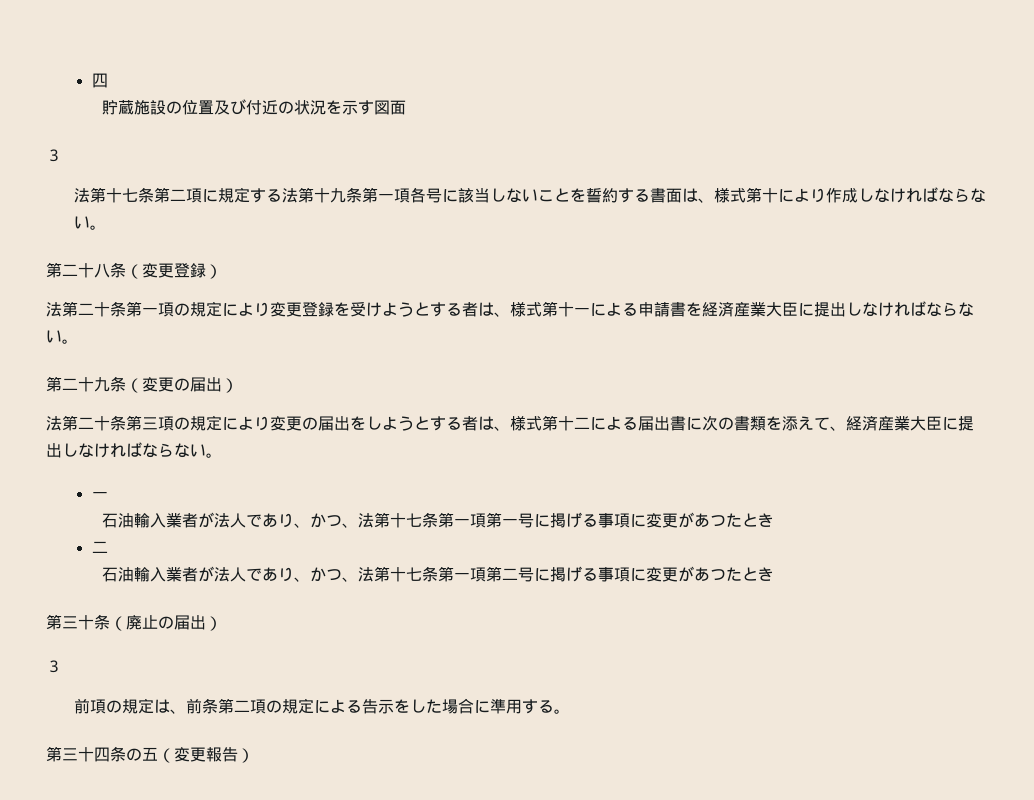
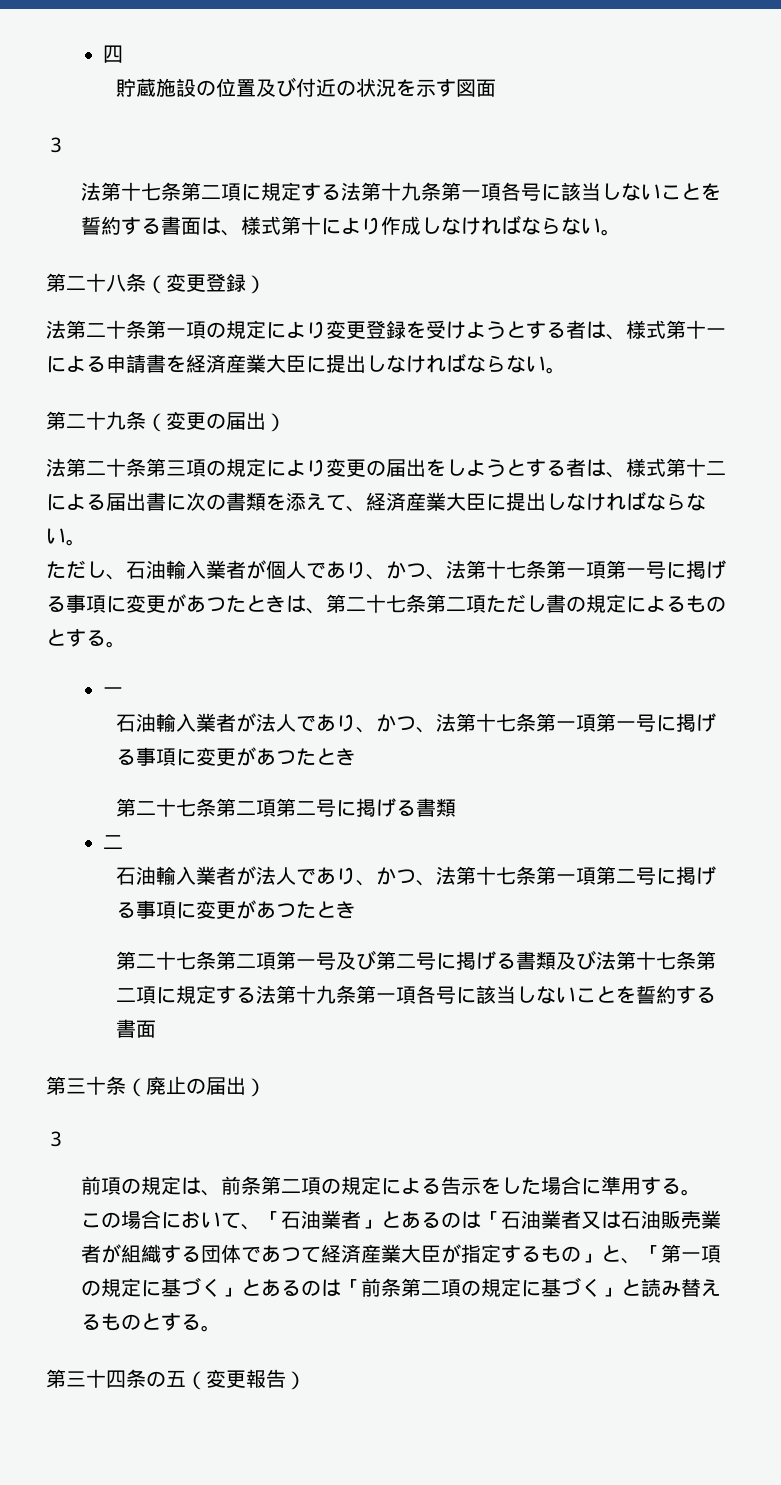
+ ただし、石油輸入業者が個人であり、かつ、法第十七条第一項第一号に掲げる事項に変更があつたときは、第二十七条第二項ただし書の規定によるものとする。
+ 第二十七条第二項第二号に掲げる書類
+ 第二十七条第二項第一号及び第二号に掲げる書類及び法第十七条第二項に規定する法第十九条第一項各号に該当しないことを誓約する書面
+ この場合において、「石油業者」とあるのは「石油業者又は石油販売業者が組織する団体であつて経済産業大臣が指定するもの」と、「第一項の規定に基づく」とあるのは「前条第二項の規定に基づく」と読み替えるものとする。

